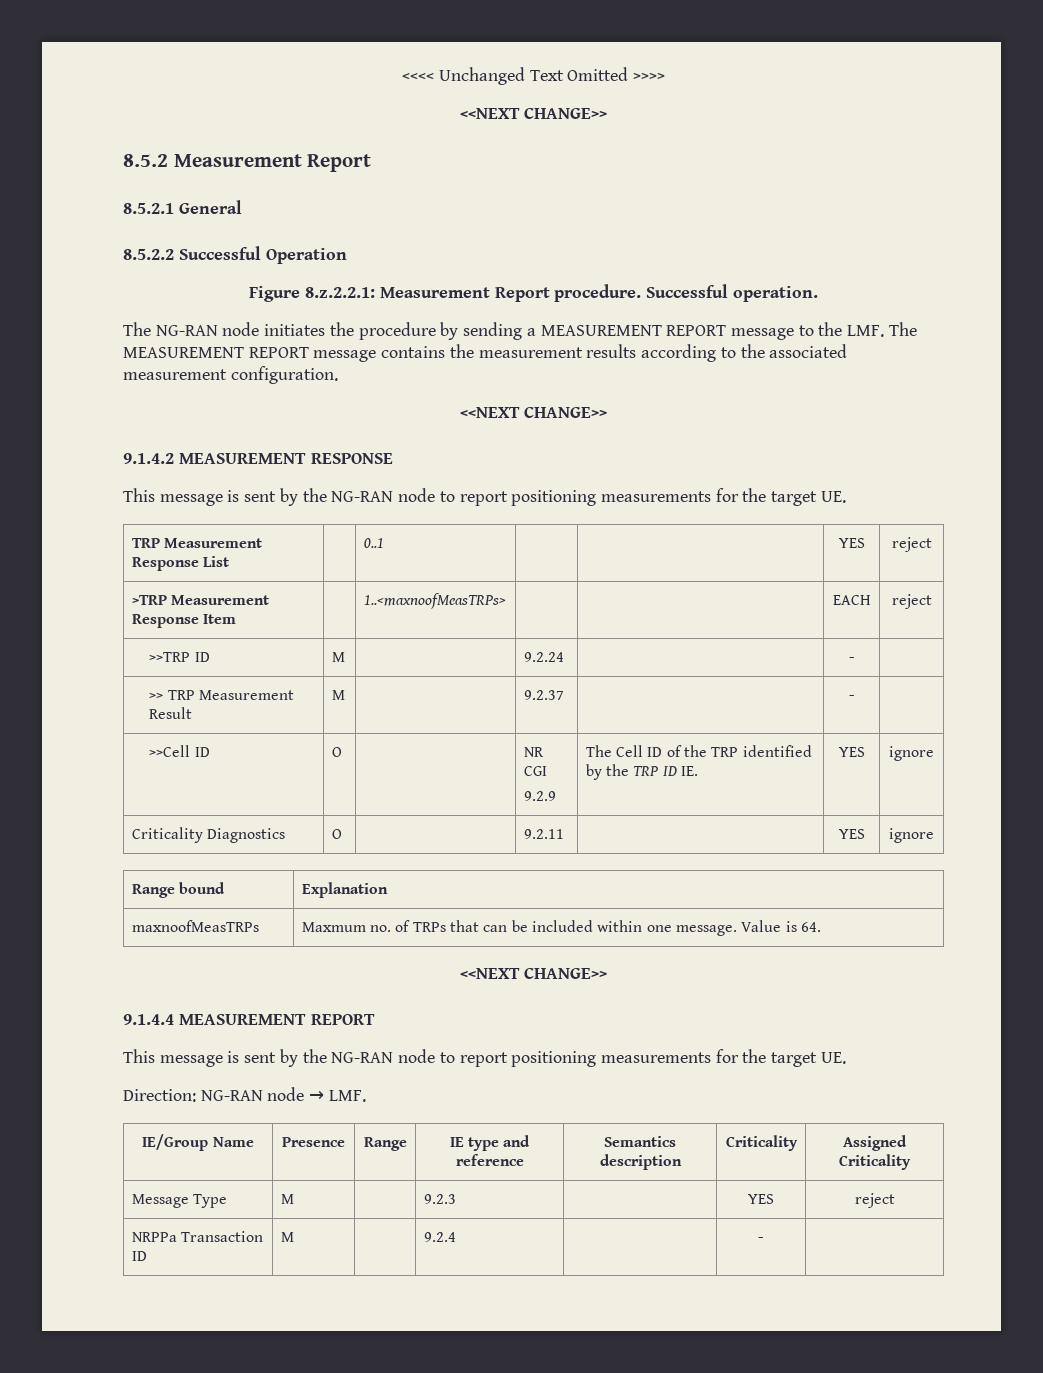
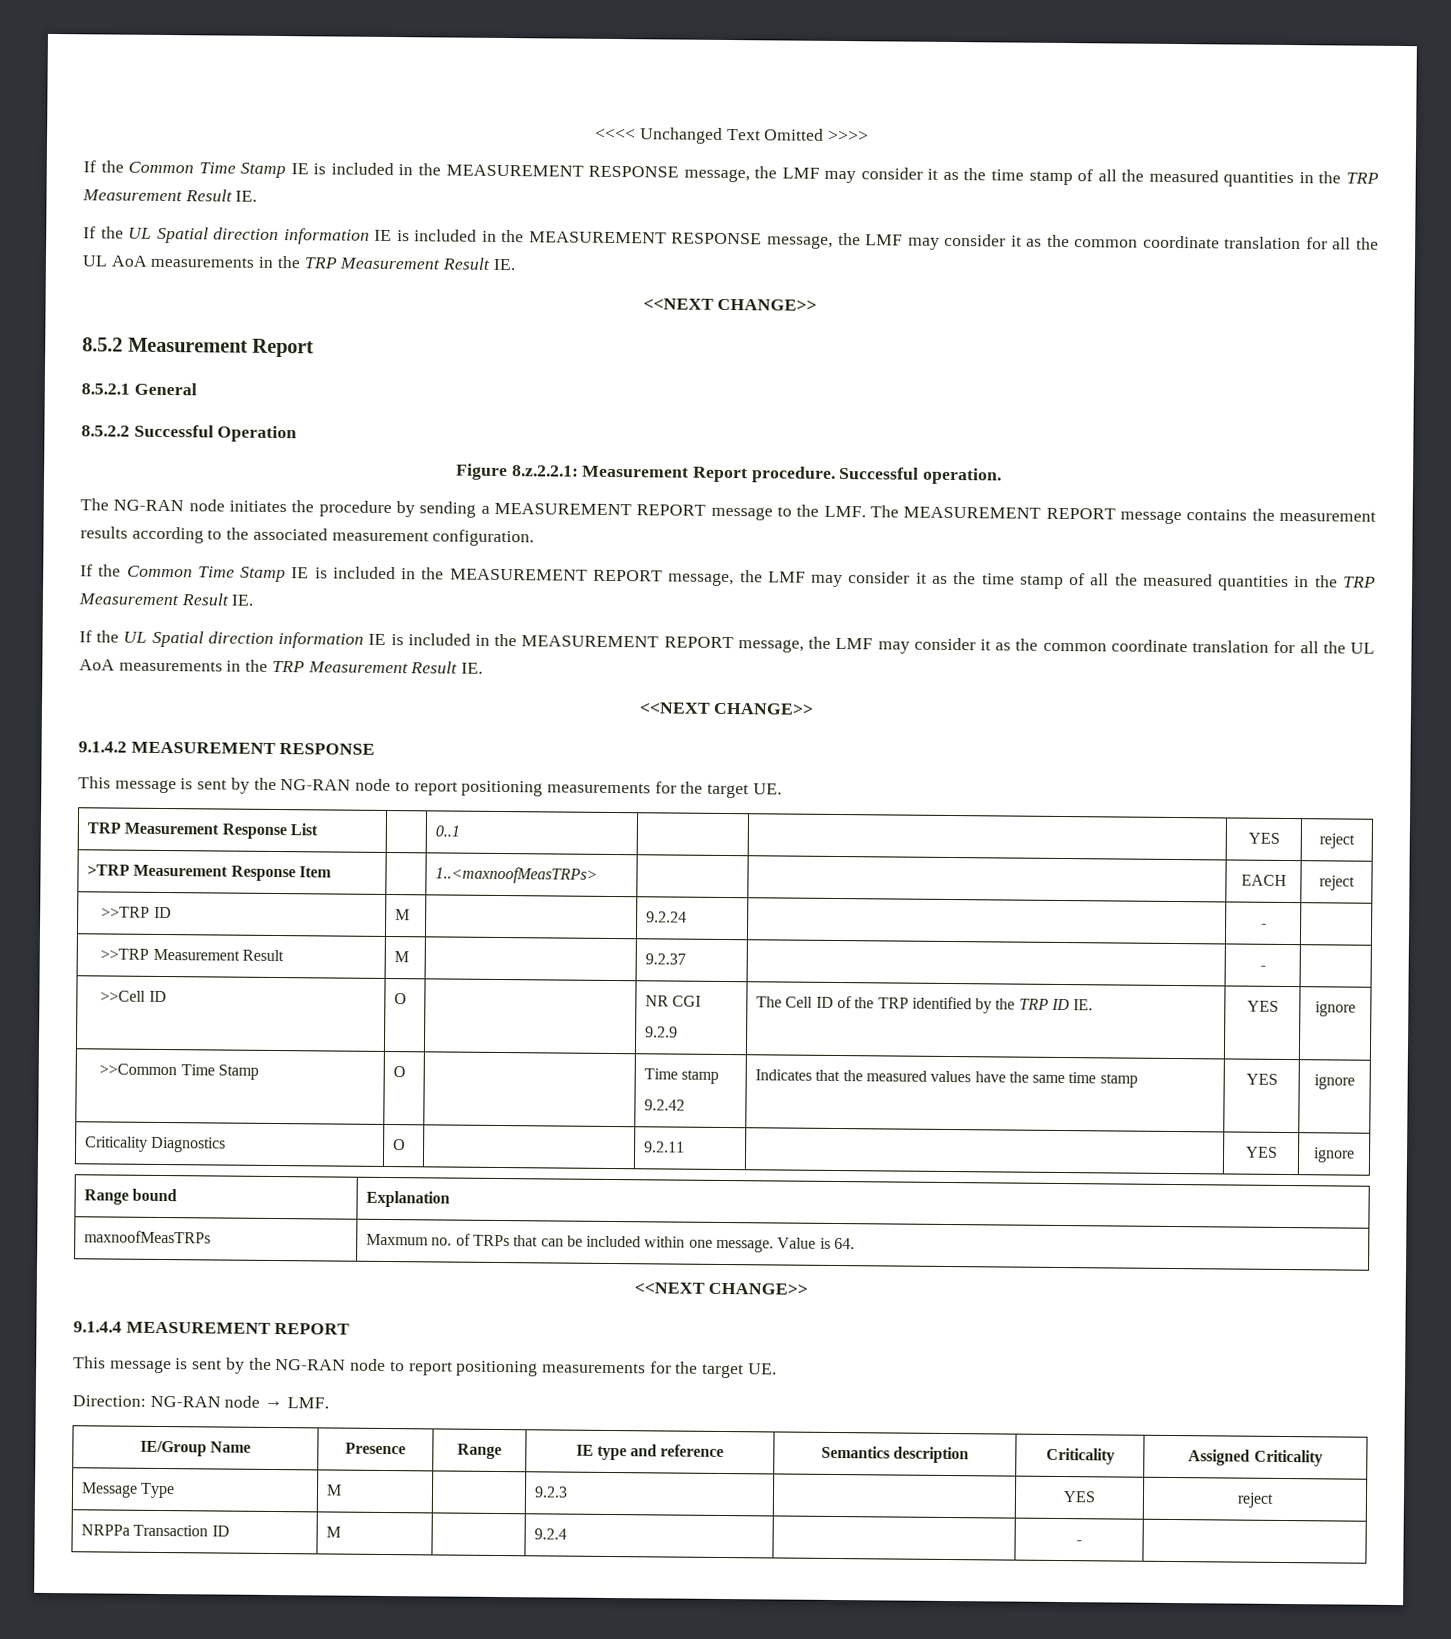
+ If the Common Time Stamp IE is included in the MEASUREMENT RESPONSE message, the LMF may consider it as the time stamp of all the measured quantities in the TRP Measurement Result IE.
+ If the UL Spatial direction information IE is included in the MEASUREMENT RESPONSE message, the LMF may consider it as the common coordinate translation for all the UL AoA measurements in the TRP Measurement Result IE.
+ If the Common Time Stamp IE is included in the MEASUREMENT REPORT message, the LMF may consider it as the time stamp of all the measured quantities in the TRP Measurement Result IE.
+ If the UL Spatial direction information IE is included in the MEASUREMENT REPORT message, the LMF may consider it as the common coordinate translation for all the UL AoA measurements in the TRP Measurement Result IE.
- >> TRP Measurement Result | M | | 9.2.37 | | - |
+ >>TRP Measurement Result | M | | 9.2.37 | | - |
+ >>Common Time Stamp | O | | Time stamp
+ 9.2.42 | Indicates that the measured values have the same time stamp | YES | ignore

